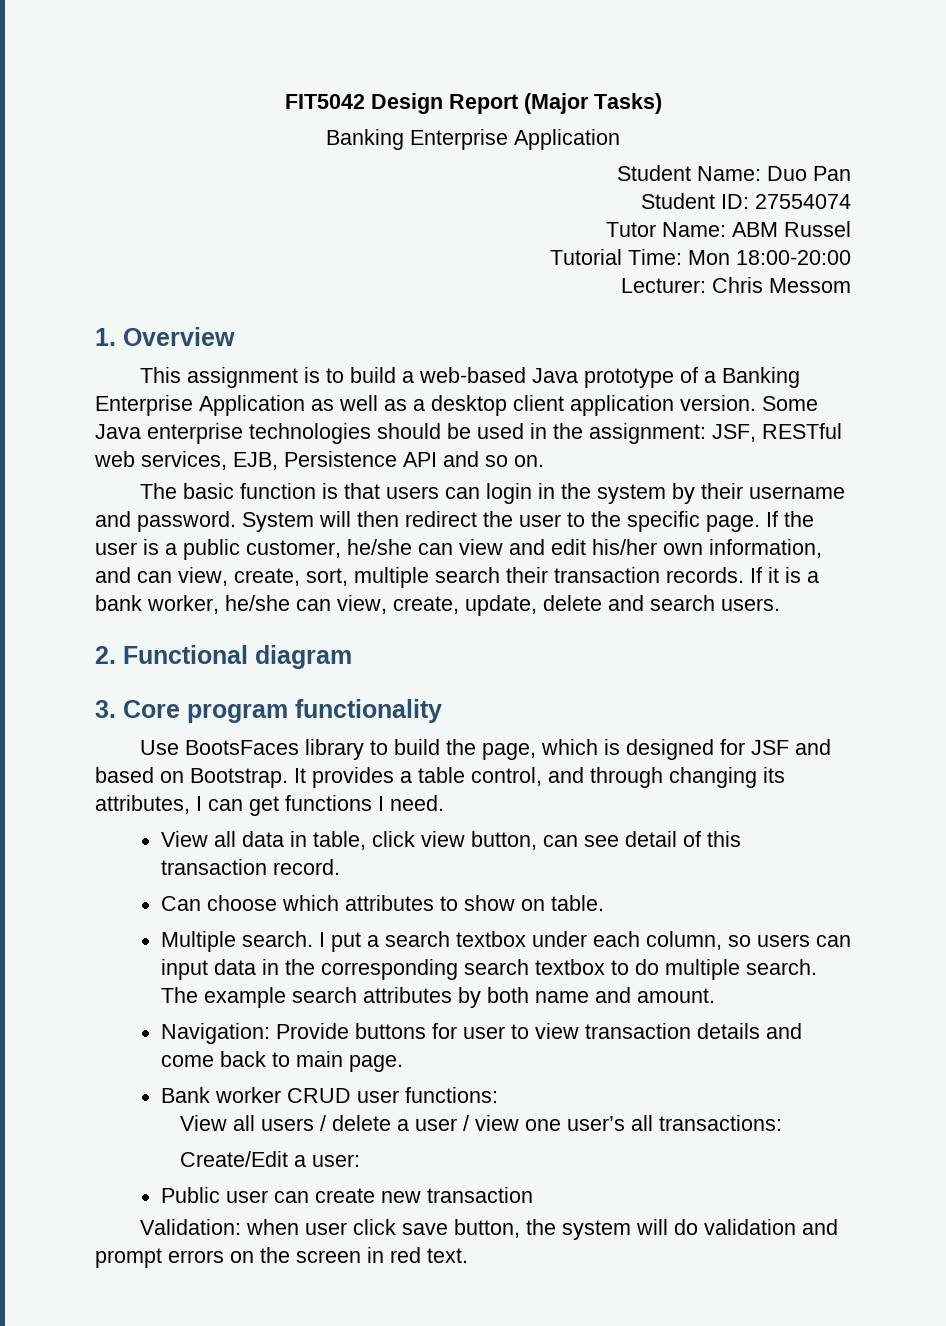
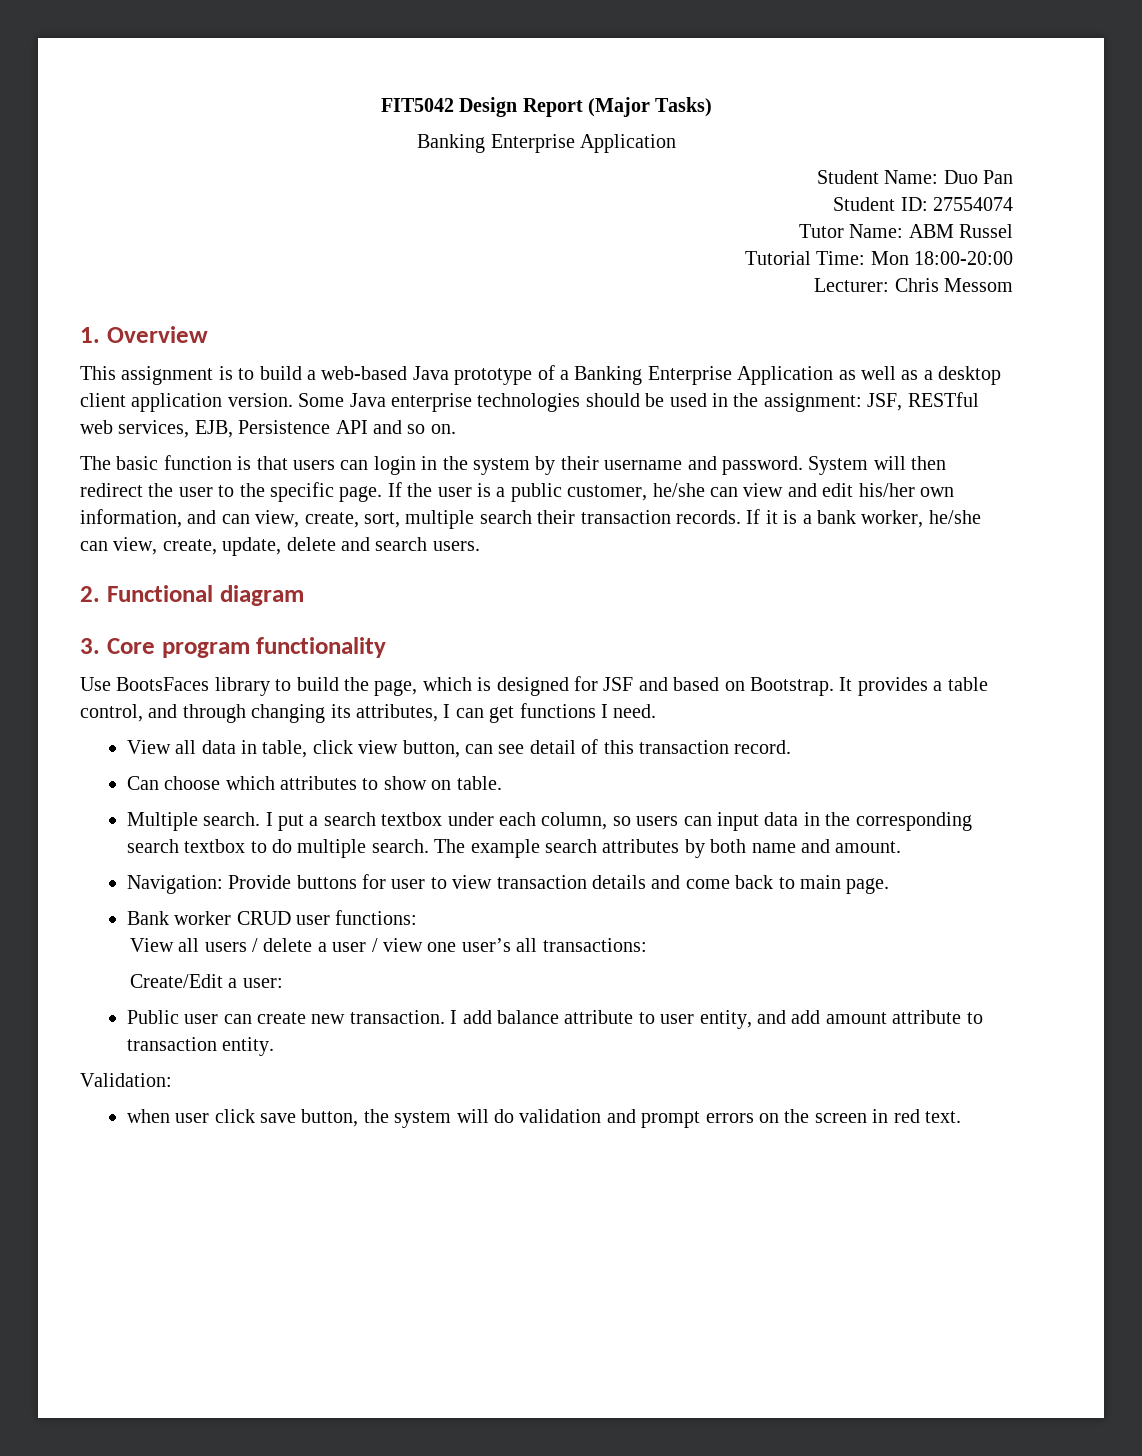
- Public user can create new transaction
+ Public user can create new transaction. I add balance attribute to user entity, and add amount attribute to transaction entity.
- Validation: when user click save button, the system will do validation and prompt errors on the screen in red text.
+ Validation:
+ when user click save button, the system will do validation and prompt errors on the screen in red text.

